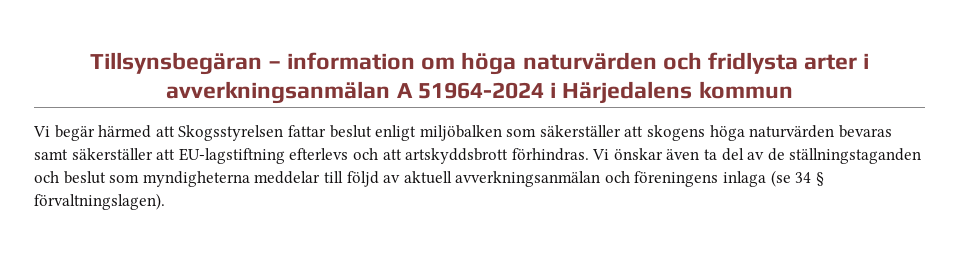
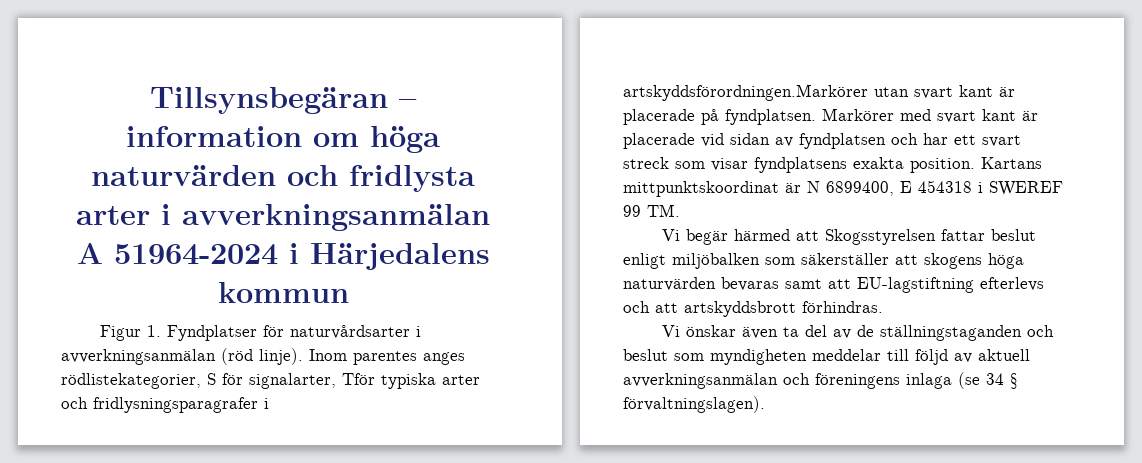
+ Figur 1. Fyndplatser för naturvårdsarter i avverkningsanmälan (röd linje). Inom parentes anges rödlistekategorier, S för signalarter, Tför typiska arter och fridlysningsparagrafer i artskyddsförordningen.Markörer utan svart kant är placerade på fyndplatsen. Markörer med svart kant är placerade vid sidan av fyndplatsen och har ett svart streck som visar fyndplatsens exakta position. Kartans mittpunktskoordinat är N 6899400, E 454318 i SWEREF 99 TM.
- Vi begär härmed att Skogsstyrelsen fattar beslut enligt miljöbalken som säkerställer att skogens höga naturvärden bevaras samt säkerställer att EU-lagstiftning efterlevs och att artskyddsbrott förhindras. Vi önskar även ta del av de ställningstaganden och beslut som myndigheterna meddelar till följd av aktuell avverkningsanmälan och föreningens inlaga (se 34 § förvaltningslagen).
+ Vi begär härmed att Skogsstyrelsen fattar beslut enligt miljöbalken som säkerställer att skogens höga naturvärden bevaras samt att EU-lagstiftning efterlevs och att artskyddsbrott förhindras.
+ Vi önskar även ta del av de ställningstaganden och beslut som myndigheten meddelar till följd av aktuell avverkningsanmälan och föreningens inlaga (se 34 § förvaltningslagen).

